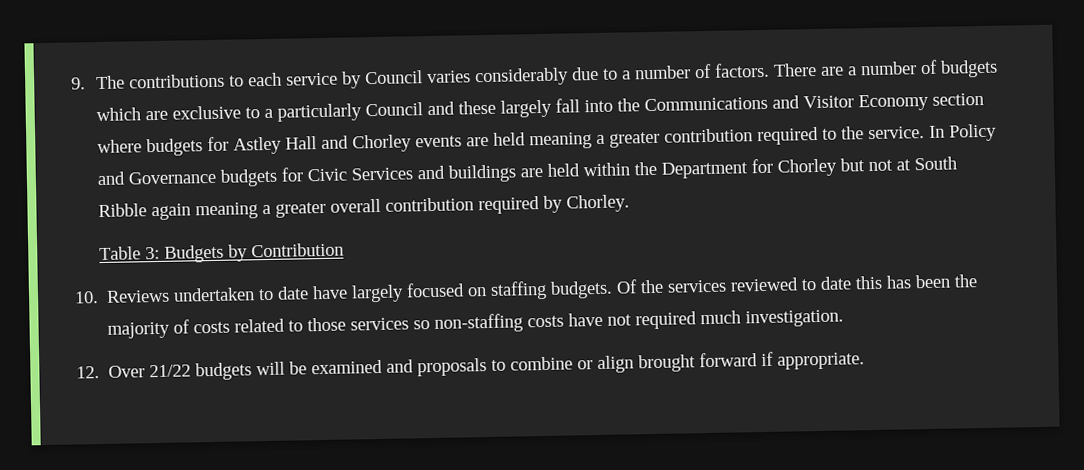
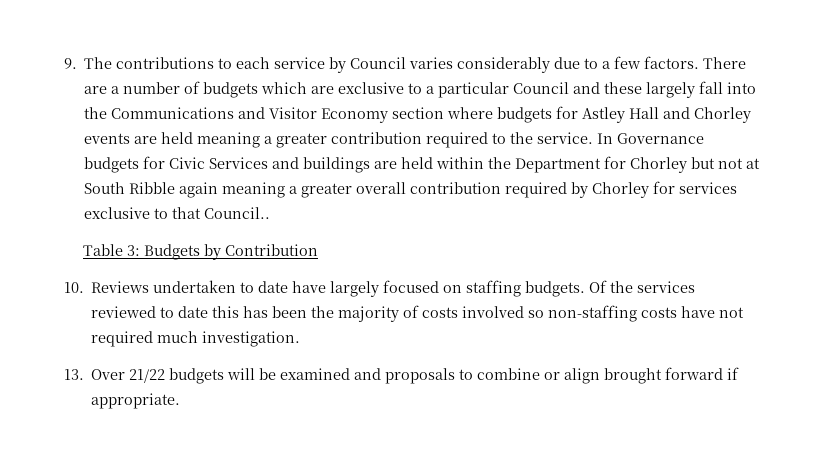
- 9. The contributions to each service by Council varies considerably due to a number of factors.
+ 9. The contributions to each service by Council varies considerably due to a few factors.
- There are a number of budgets which are exclusive to a particularly Council and these largely fall into the Communications and Visitor Economy section where budgets for Astley Hall and Chorley events are held meaning a greater contribution required to the service.
+ There are a number of budgets which are exclusive to a particular Council and these largely fall into the Communications and Visitor Economy section where budgets for Astley Hall and Chorley events are held meaning a greater contribution required to the service.
- In Policy and Governance budgets for Civic Services and buildings are held within the Department for Chorley but not at South Ribble again meaning a greater overall contribution required by Chorley.
+ In Governance budgets for Civic Services and buildings are held within the Department for Chorley but not at South Ribble again meaning a greater overall contribution required by Chorley for services exclusive to that Council..
- Of the services reviewed to date this has been the majority of costs related to those services so non-staffing costs have not required much investigation.
+ Of the services reviewed to date this has been the majority of costs involved so non-staffing costs have not required much investigation.
- 12. Over 21/22 budgets will be examined and proposals to combine or align brought forward if appropriate.
+ 13. Over 21/22 budgets will be examined and proposals to combine or align brought forward if appropriate.

